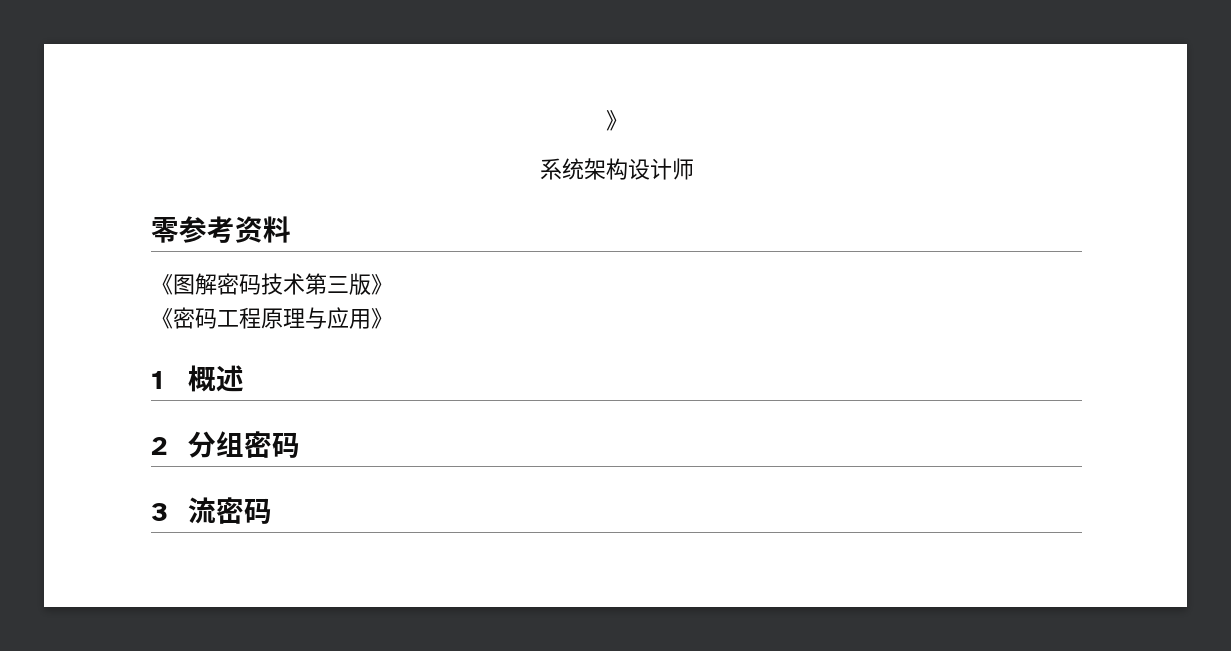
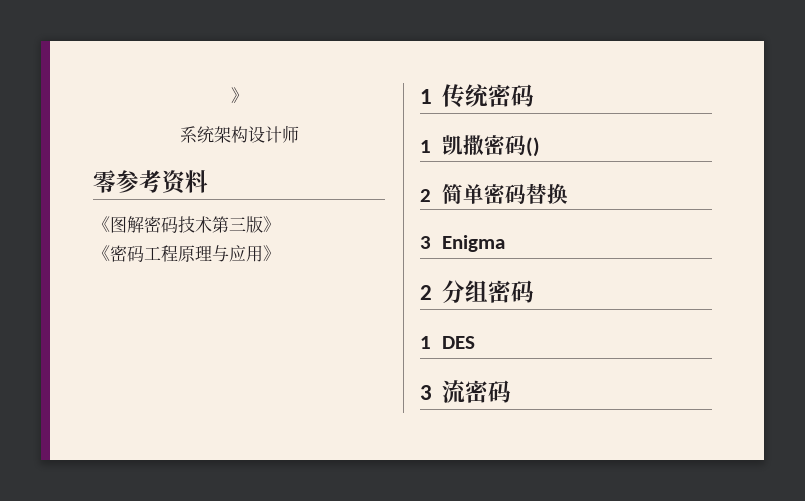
- 1概述
+ 1传统密码
+ 1凯撒密码()
+ 2简单密码替换
+ 3 Enigma
+ 1 DES

